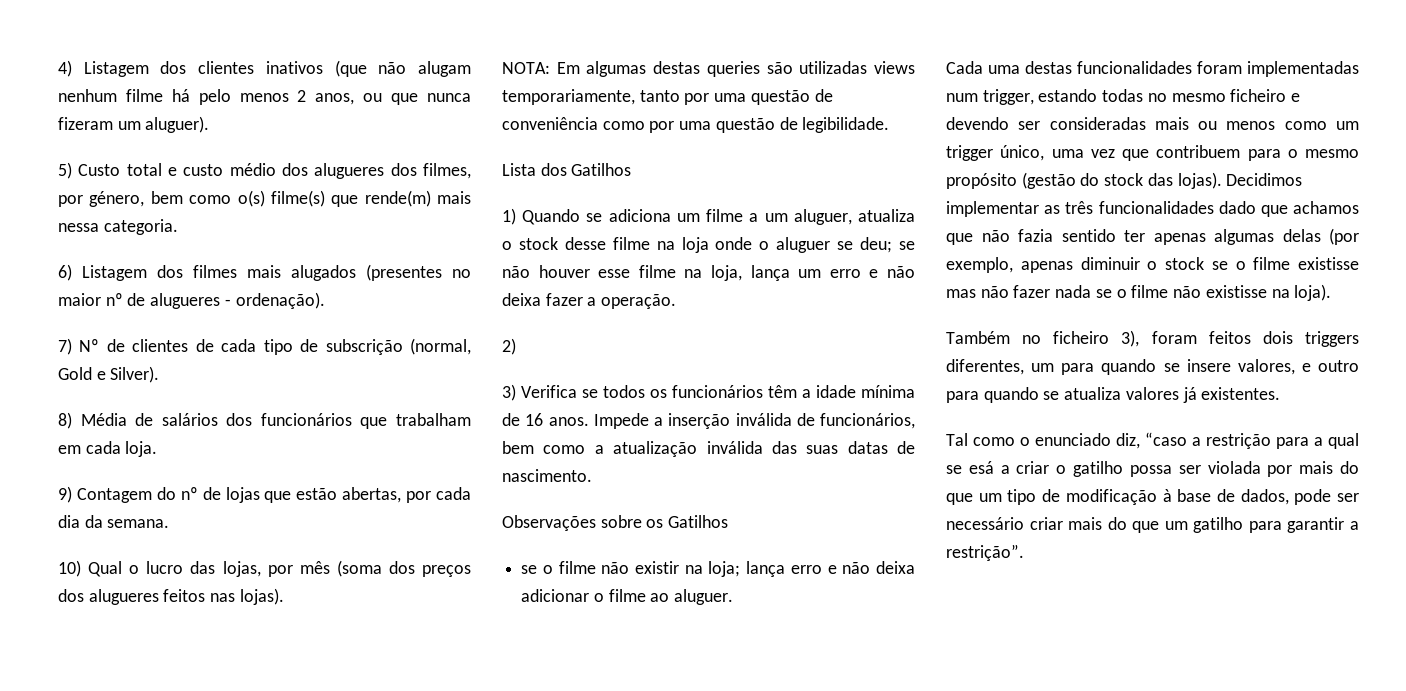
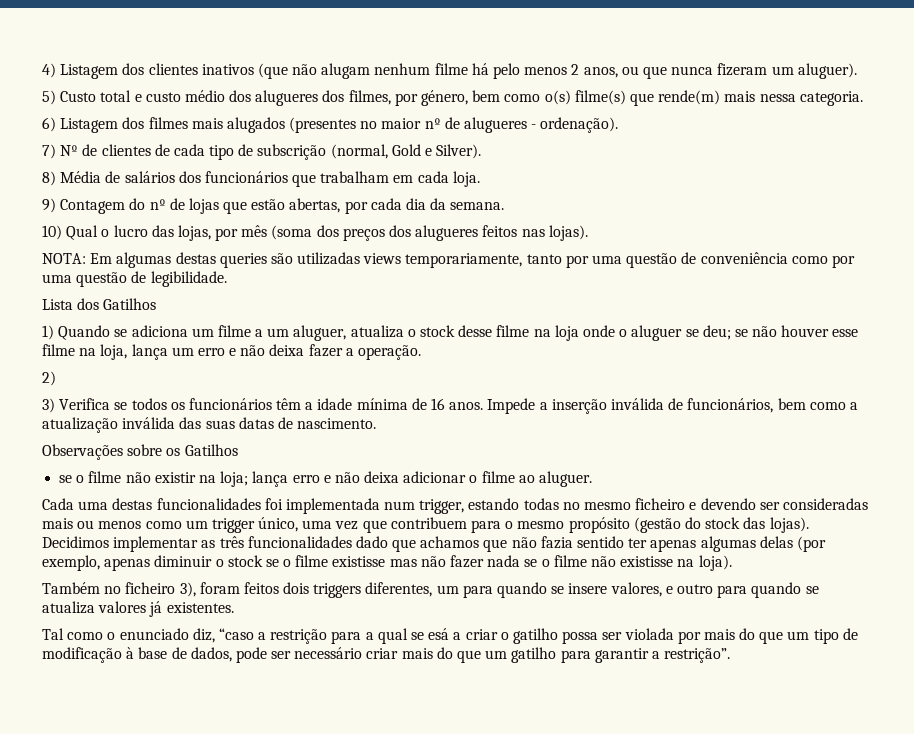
- Cada uma destas funcionalidades foram implementadas num trigger, estando todas no mesmo ficheiro e devendo ser consideradas mais ou menos como um trigger único, uma vez que contribuem para o mesmo propósito (gestão do stock das lojas).
+ Cada uma destas funcionalidades foi implementada num trigger, estando todas no mesmo ficheiro e devendo ser consideradas mais ou menos como um trigger único, uma vez que contribuem para o mesmo propósito (gestão do stock das lojas).

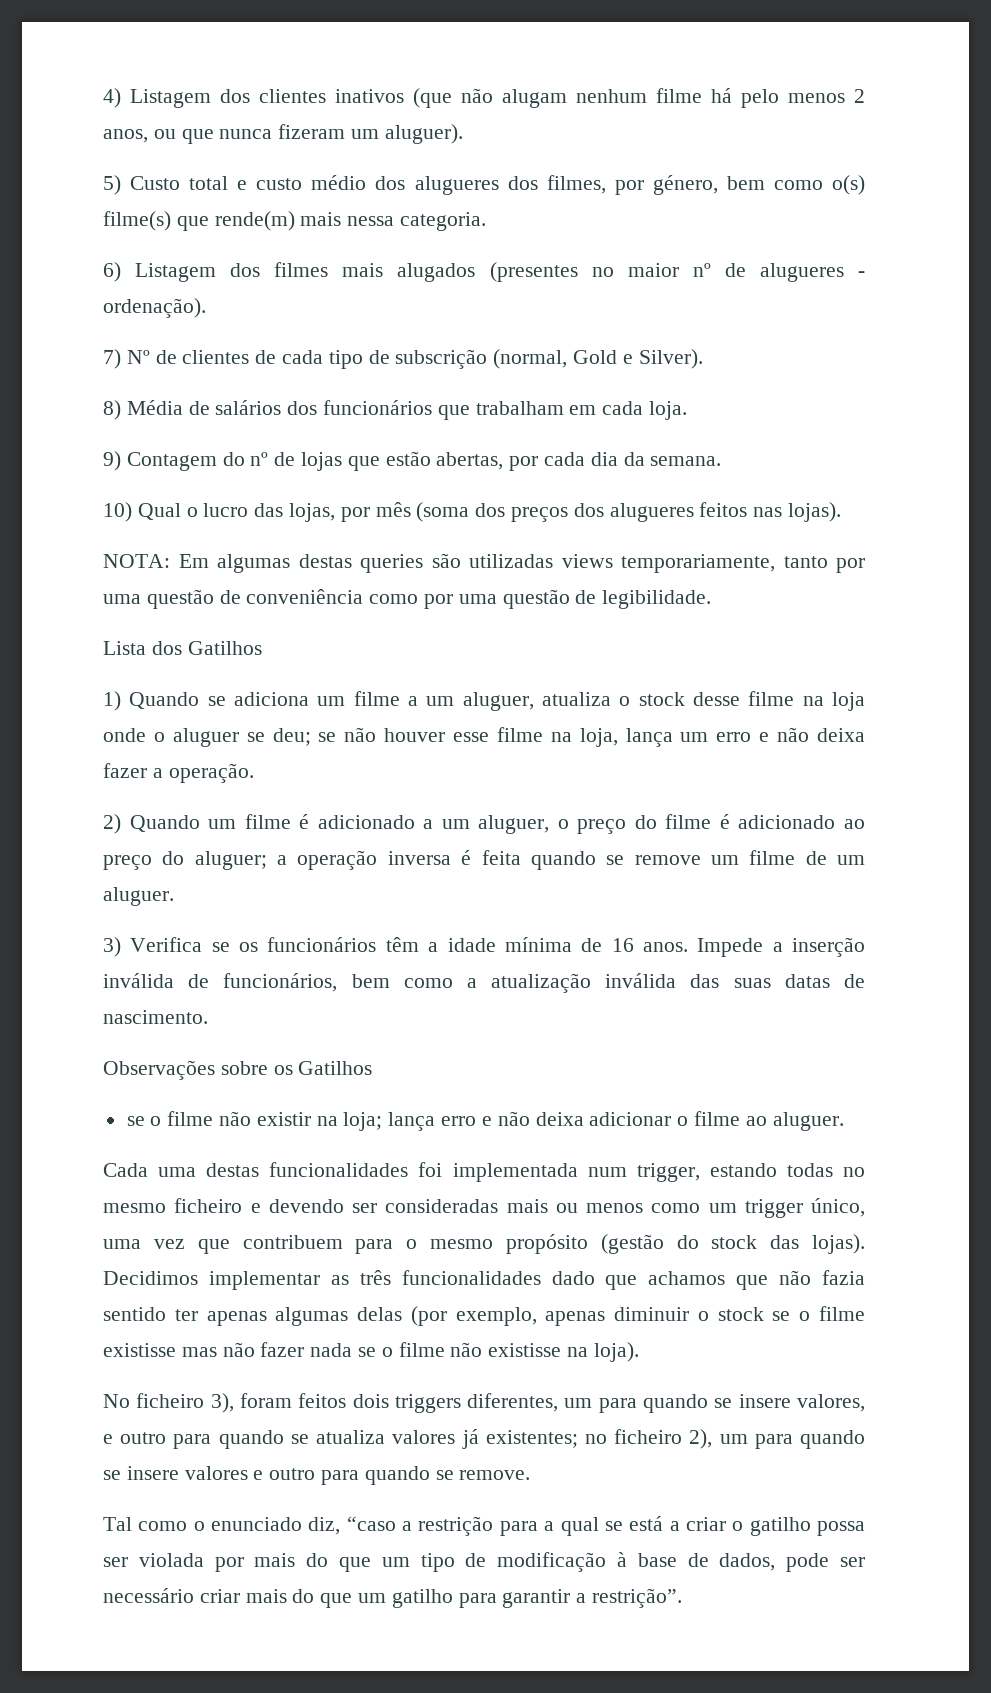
- 2)
+ 2) Quando um filme é adicionado a um aluguer, o preço do filme é adicionado ao preço do aluguer; a operação inversa é feita quando se remove um filme de um aluguer.
- 3) Verifica se todos os funcionários têm a idade mínima de 16 anos.
+ 3) Verifica se os funcionários têm a idade mínima de 16 anos.
- Também no ficheiro 3), foram feitos dois triggers diferentes, um para quando se insere valores, e outro para quando se atualiza valores já existentes.
+ No ficheiro 3), foram feitos dois triggers diferentes, um para quando se insere valores, e outro para quando se atualiza valores já existentes; no ficheiro 2), um para quando se insere valores e outro para quando se remove.
- Tal como o enunciado diz, “caso a restrição para a qual se esá a criar o gatilho possa ser violada por mais do que um tipo de modificação à base de dados, pode ser necessário criar mais do que um gatilho para garantir a restrição”.
+ Tal como o enunciado diz, “caso a restrição para a qual se está a criar o gatilho possa ser violada por mais do que um tipo de modificação à base de dados, pode ser necessário criar mais do que um gatilho para garantir a restrição”.

